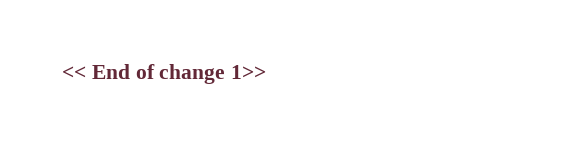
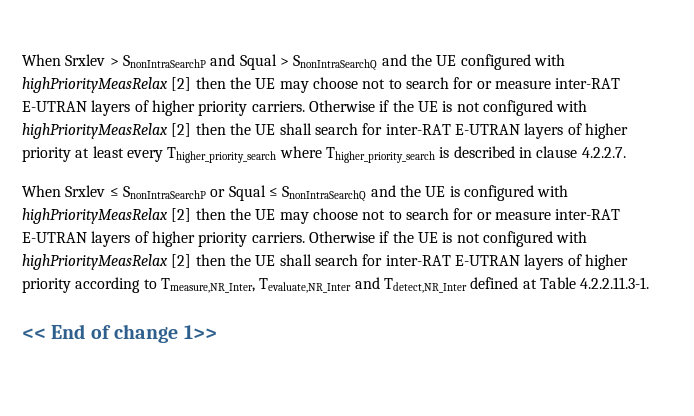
+ When Srxlev > SnonIntraSearchP and Squal > SnonIntraSearchQ and the UE configured with highPriorityMeasRelax [2] then the UE may choose not to search for or measure inter-RAT E-UTRAN layers of higher priority carriers. Otherwise if the UE is not configured with highPriorityMeasRelax [2] then the UE shall search for inter-RAT E-UTRAN layers of higher priority at least every Thigher_priority_search where Thigher_priority_search is described in clause 4.2.2.7.
+ When Srxlev ≤ SnonIntraSearchP or Squal ≤ SnonIntraSearchQ and the UE is configured with highPriorityMeasRelax [2] then the UE may choose not to search for or measure inter-RAT E-UTRAN layers of higher priority carriers. Otherwise if the UE is not configured with highPriorityMeasRelax [2] then the UE shall search for inter-RAT E-UTRAN layers of higher priority according to Tmeasure,NR_Inter, Tevaluate,NR_Inter and Tdetect,NR_Inter defined at Table 4.2.2.11.3-1.

